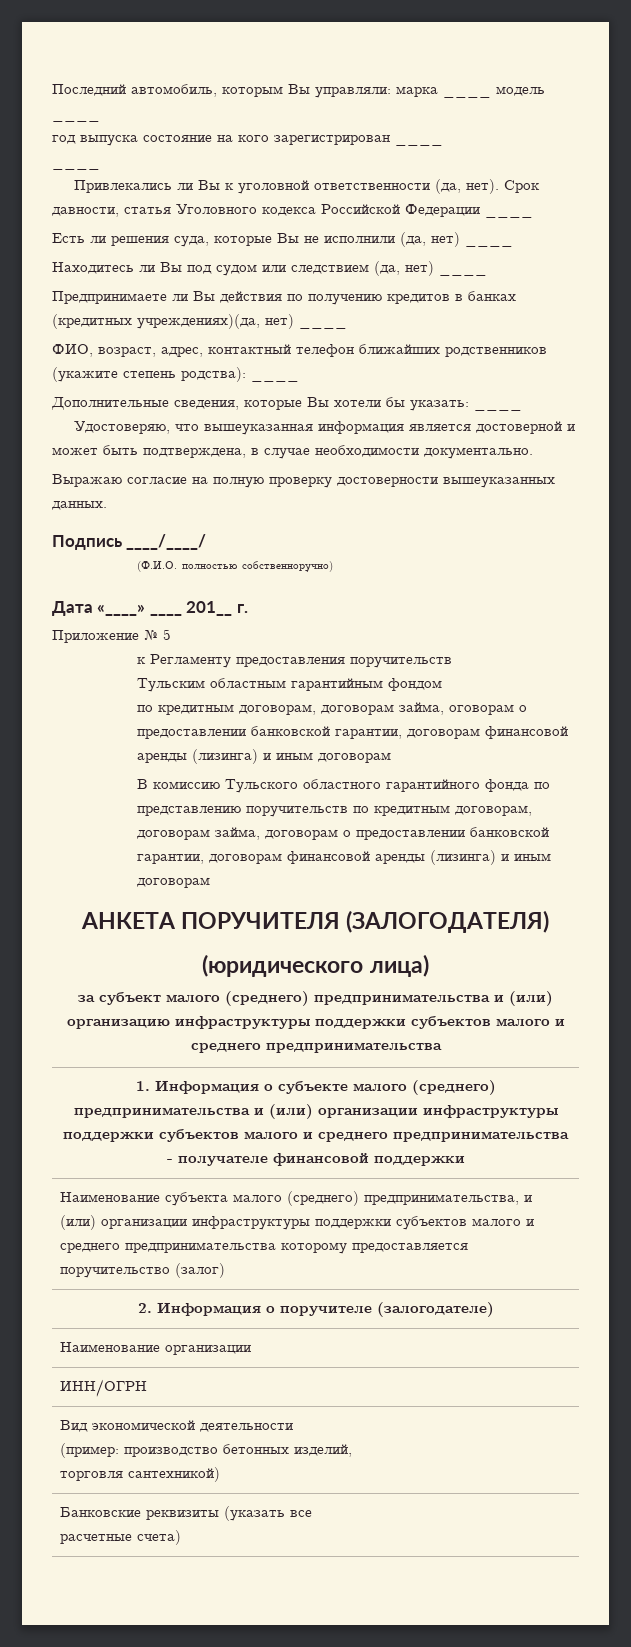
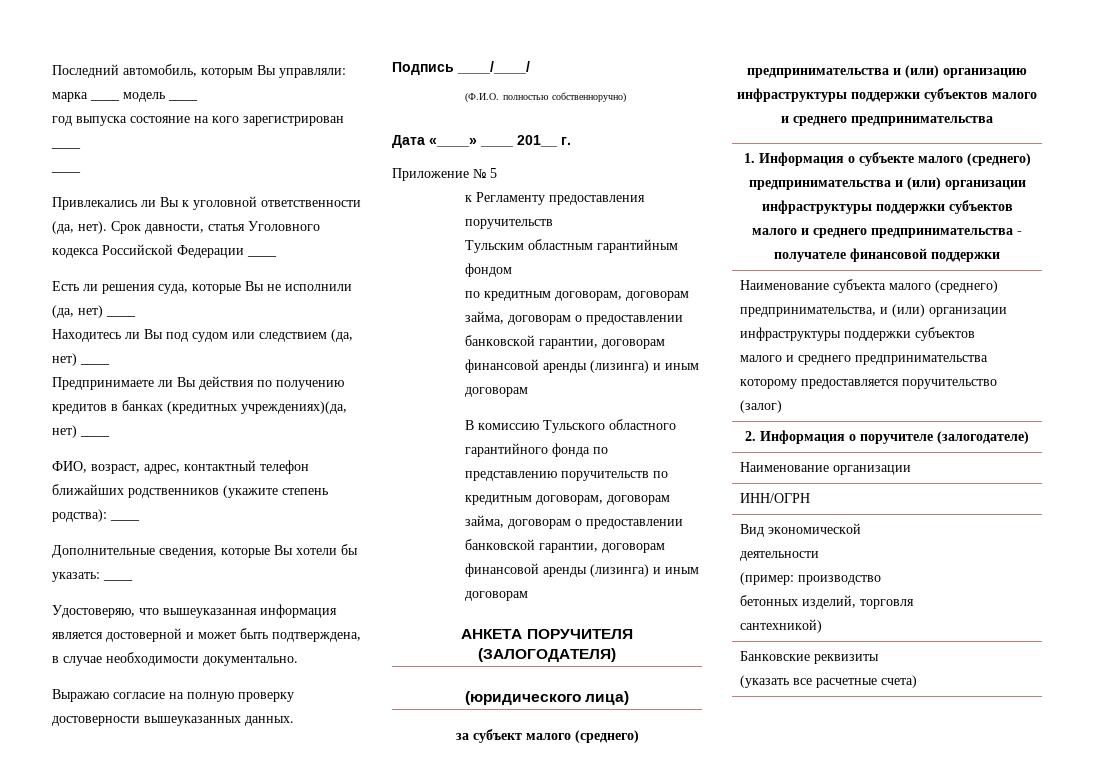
  Тульским областным гарантийным фондом
- по кредитным договорам, договорам займа, оговорам о предоставлении банковской гарантии, договорам финансовой аренды (лизинга) и иным договорам
+ по кредитным договорам, договорам займа, договорам о предоставлении банковской гарантии, договорам финансовой аренды (лизинга) и иным договорам

